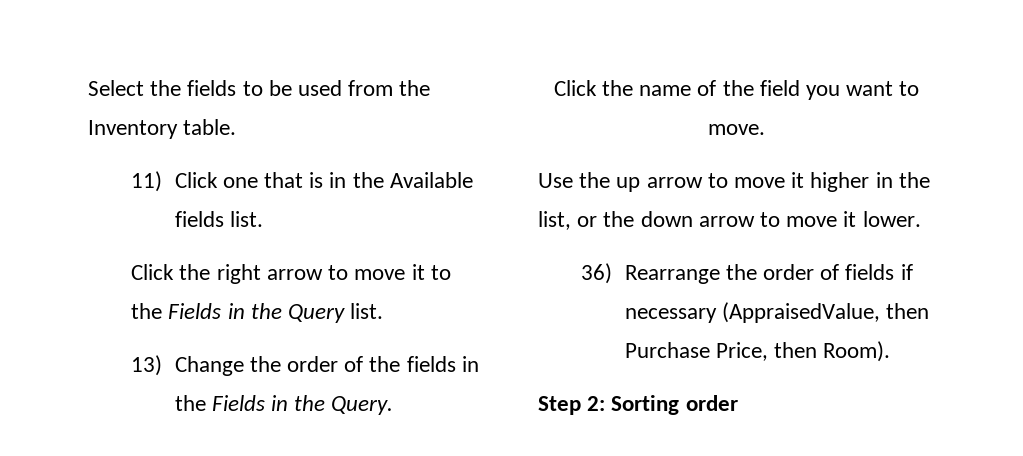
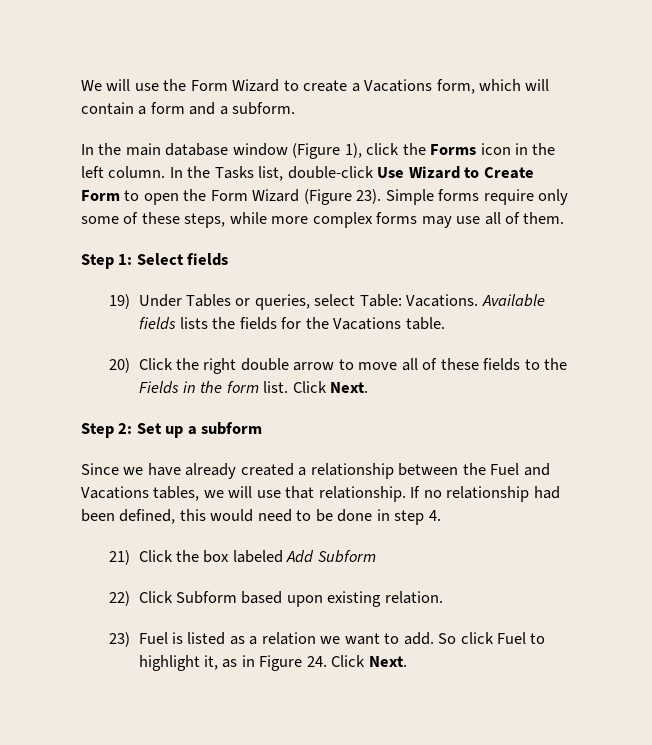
- Select the fields to be used from the Inventory table.
- 11) Click one that is in the Available fields list.
- Click the right arrow to move it to the Fields in the Query list.
- 13) Change the order of the fields in the Fields in the Query.
- Click the name of the field you want to move.
- Use the up arrow to move it higher in the list, or the down arrow to move it lower.
- 36) Rearrange the order of fields if necessary (AppraisedValue, then Purchase Price, then Room).
- Step 2: Sorting order
+ We will use the Form Wizard to create a Vacations form, which will contain a form and a subform.
+ In the main database window (Figure 1), click the Forms icon in the left column. In the Tasks list, double-click Use Wizard to Create Form to open the Form Wizard (Figure 23). Simple forms require only some of these steps, while more complex forms may use all of them.
+ Step 1: Select fields
+ 19) Under Tables or queries, select Table: Vacations. Available fields lists the fields for the Vacations table.
+ 20) Click the right double arrow to move all of these fields to the Fields in the form list. Click Next.
+ Step 2: Set up a subform
+ Since we have already created a relationship between the Fuel and Vacations tables, we will use that relationship. If no relationship had been defined, this would need to be done in step 4.
+ 21) Click the box labeled Add Subform
+ 22) Click Subform based upon existing relation.
+ 23) Fuel is listed as a relation we want to add. So click Fuel to highlight it, as in Figure 24. Click Next.

